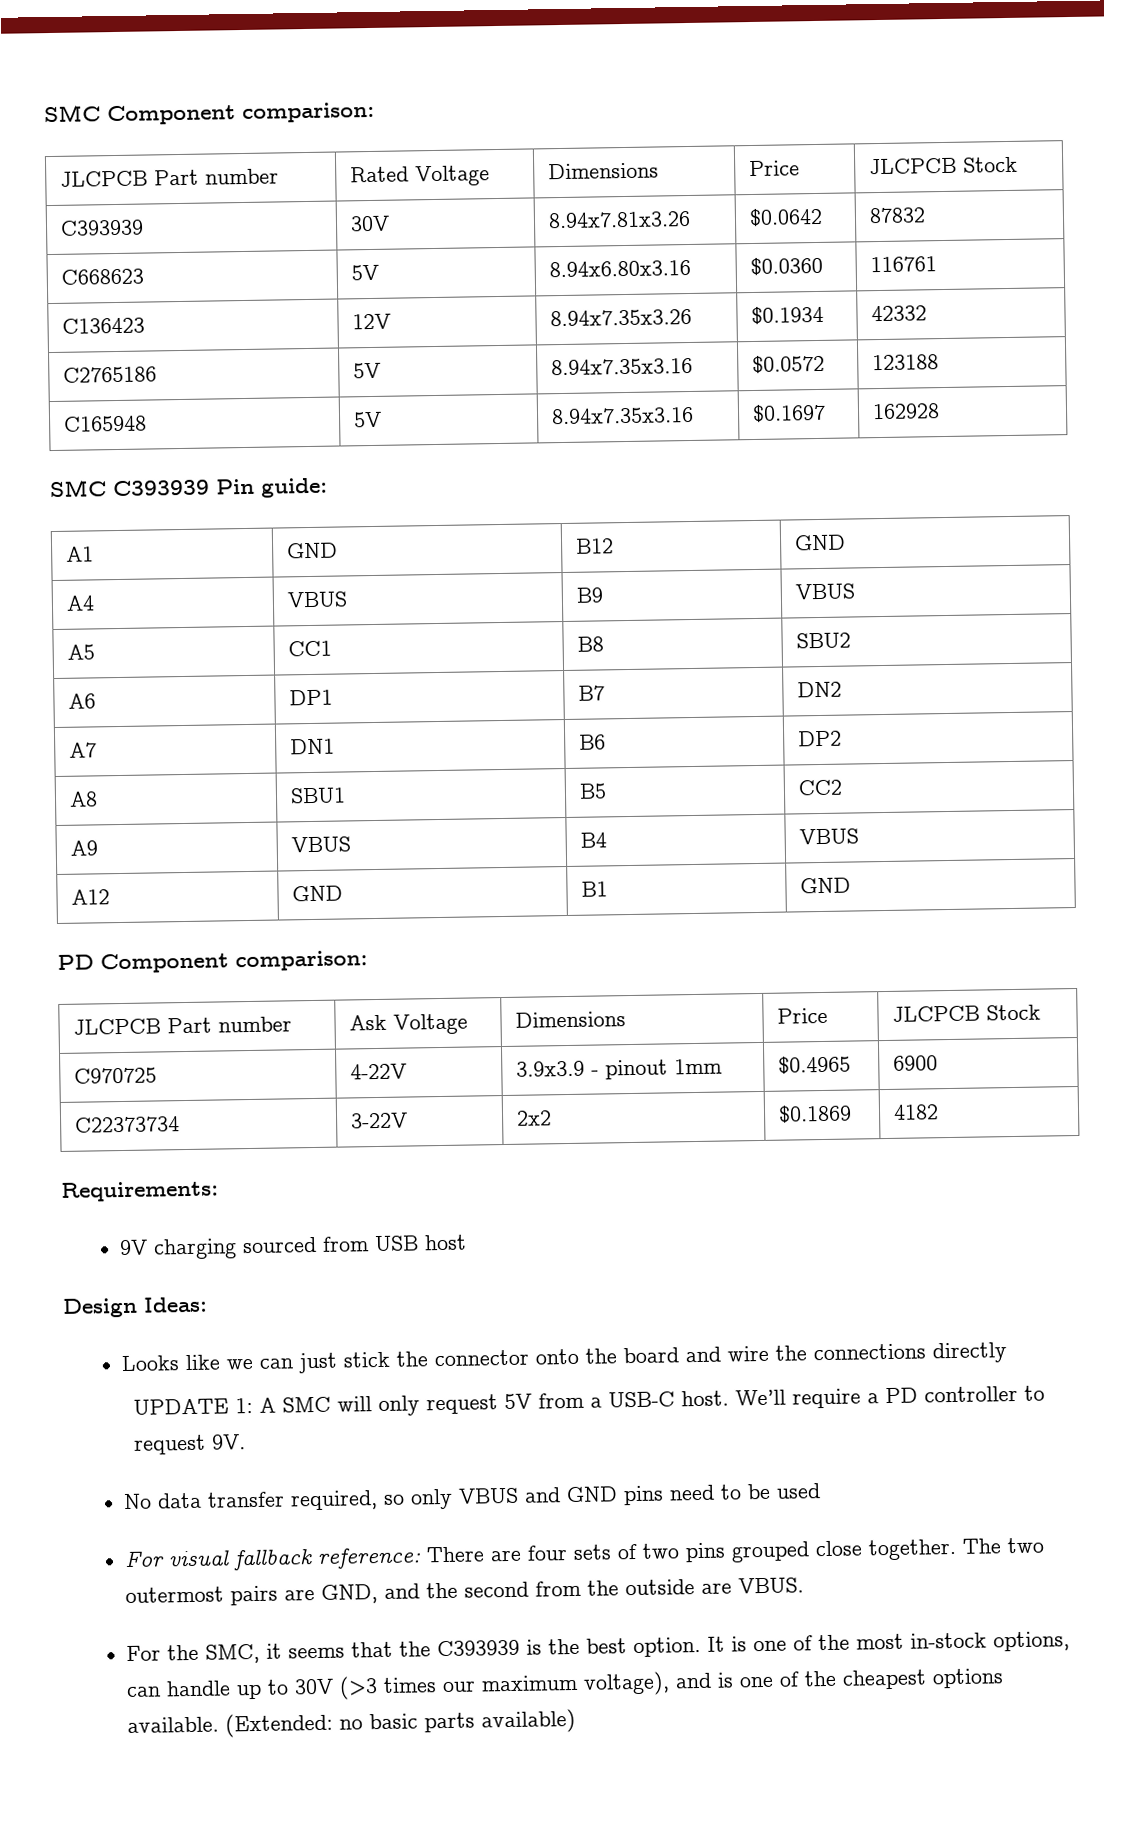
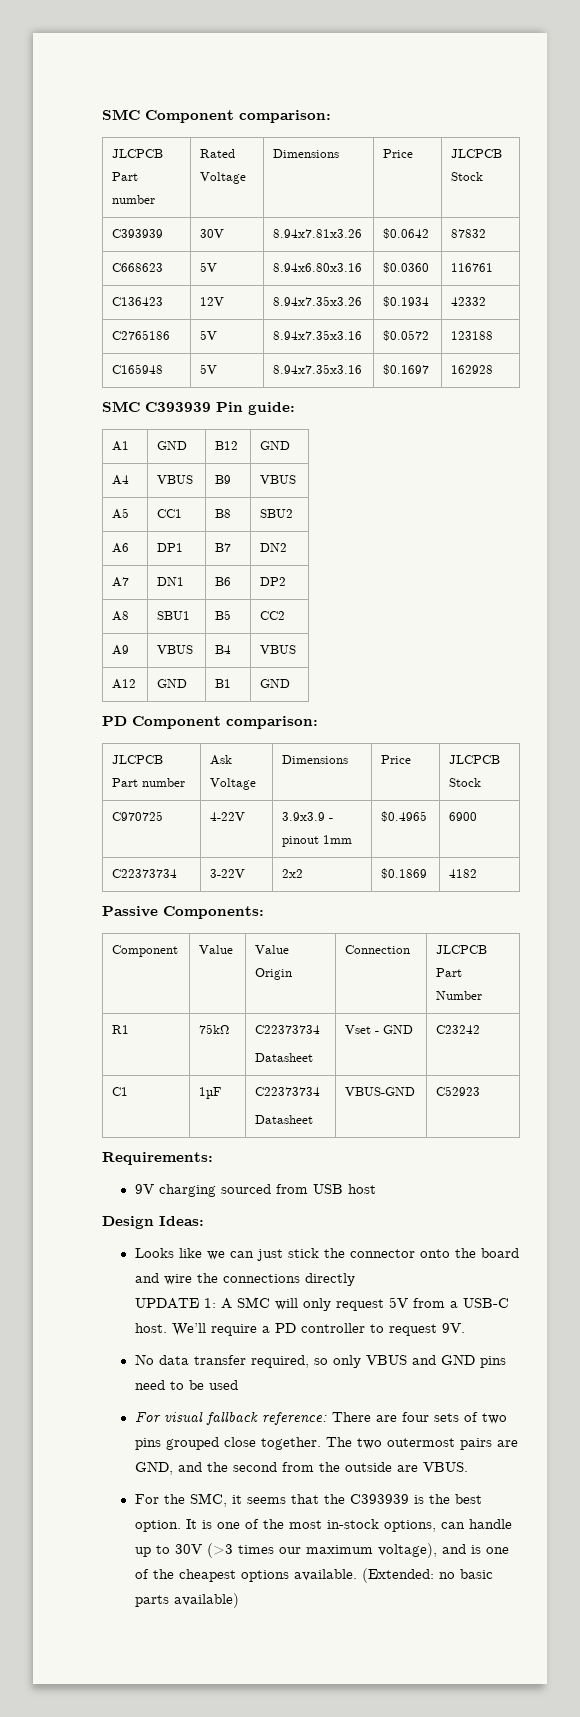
+ Passive Components:
+ Component | Value | Value Origin | Connection | JLCPCB Part Number
+ R1 | 75kΩ | C22373734
+ Datasheet | Vset - GND | C23242
+ C1 | 1µF | C22373734
+ Datasheet | VBUS-GND | C52923

